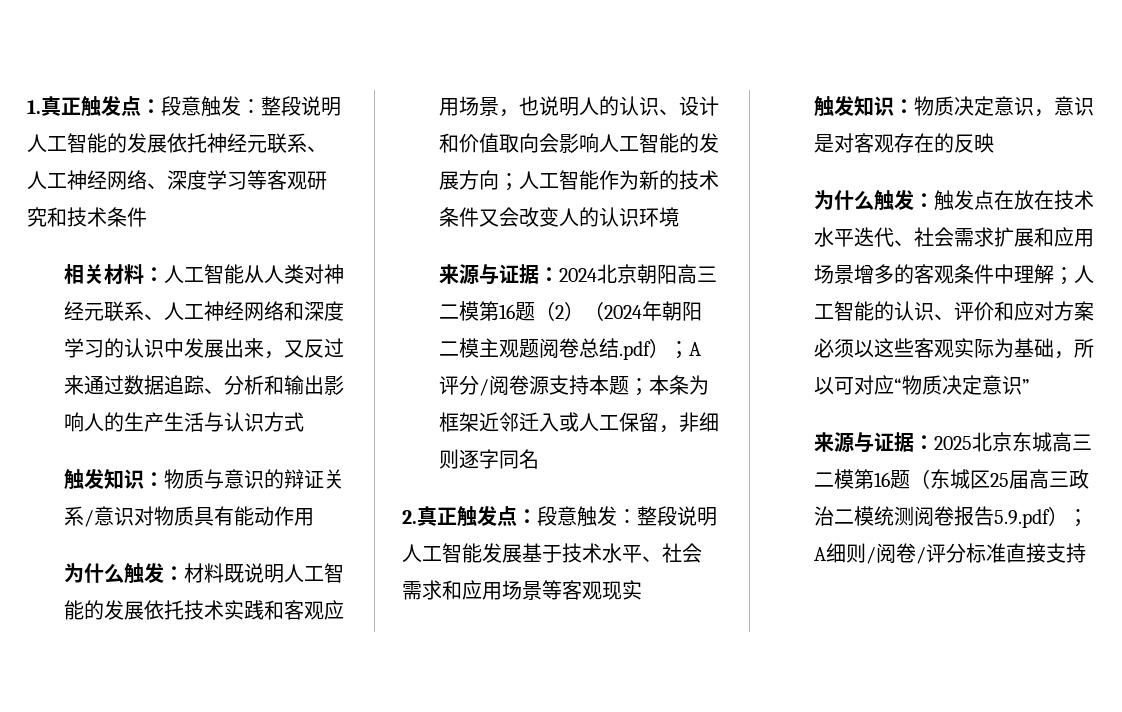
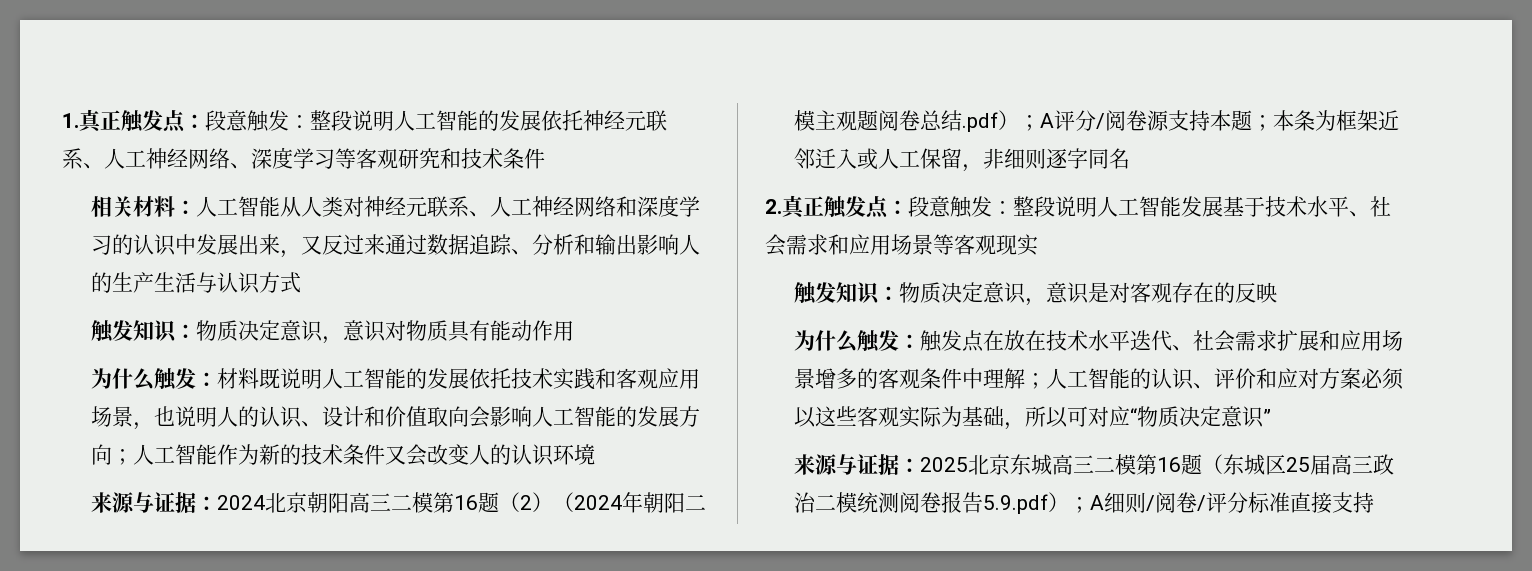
- 触发知识：物质与意识的辩证关系/意识对物质具有能动作用
+ 触发知识：物质决定意识，意识对物质具有能动作用

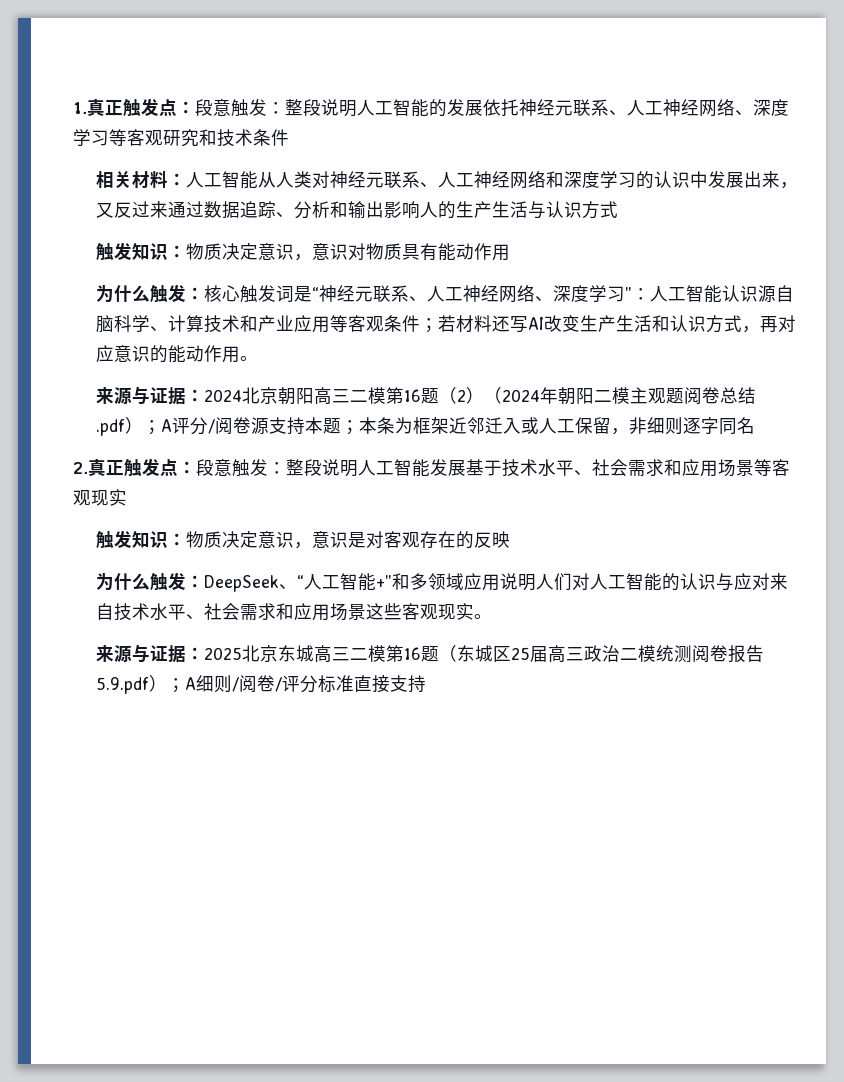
- 为什么触发：材料既说明人工智能的发展依托技术实践和客观应用场景，也说明人的认识、设计和价值取向会影响人工智能的发展方向；人工智能作为新的技术条件又会改变人的认识环境
+ 为什么触发：核心触发词是“神经元联系、人工神经网络、深度学习”：人工智能认识源自脑科学、计算技术和产业应用等客观条件；若材料还写AI改变生产生活和认识方式，再对应意识的能动作用。
- 为什么触发：触发点在放在技术水平迭代、社会需求扩展和应用场景增多的客观条件中理解；人工智能的认识、评价和应对方案必须以这些客观实际为基础，所以可对应“物质决定意识”
+ 为什么触发：DeepSeek、“人工智能+”和多领域应用说明人们对人工智能的认识与应对来自技术水平、社会需求和应用场景这些客观现实。

